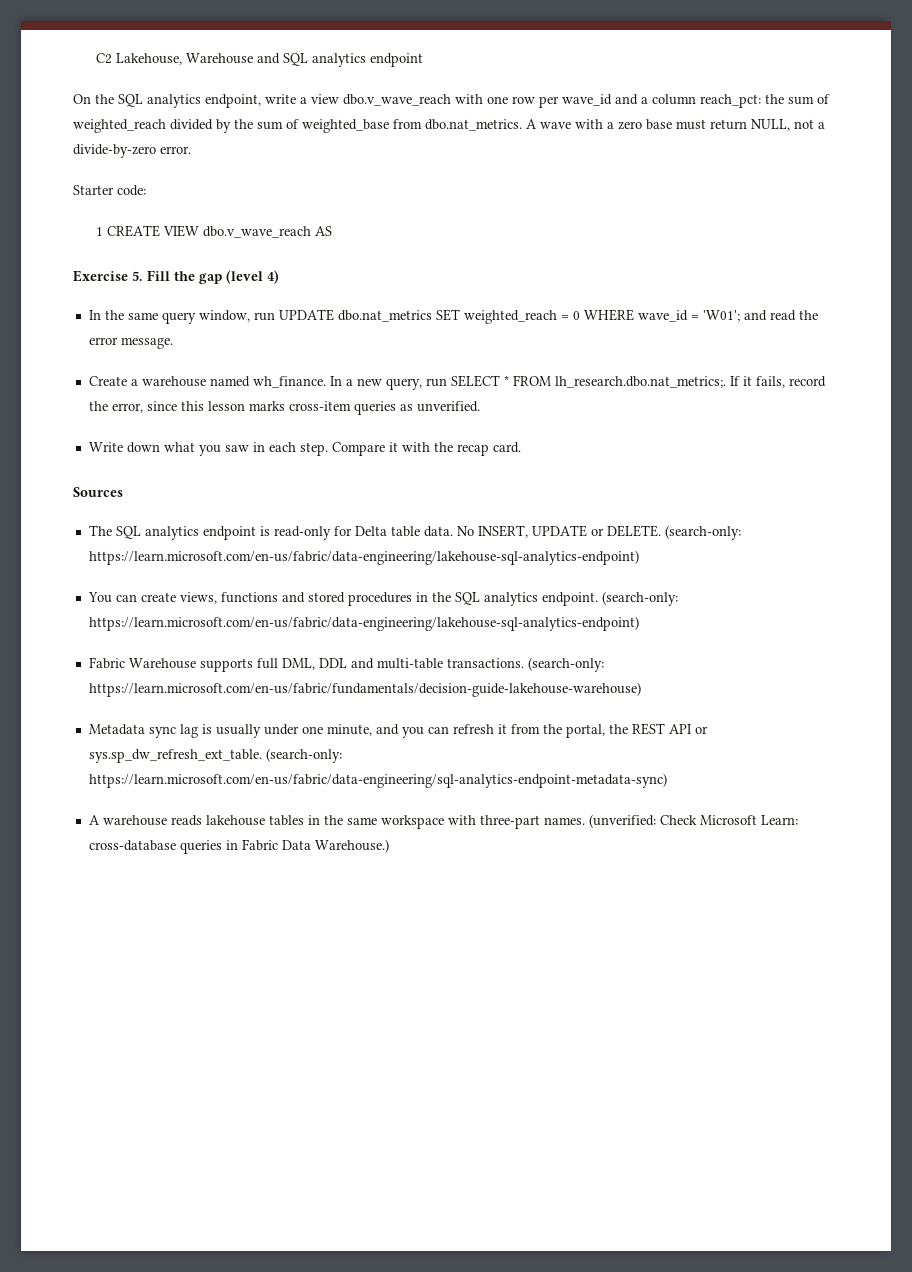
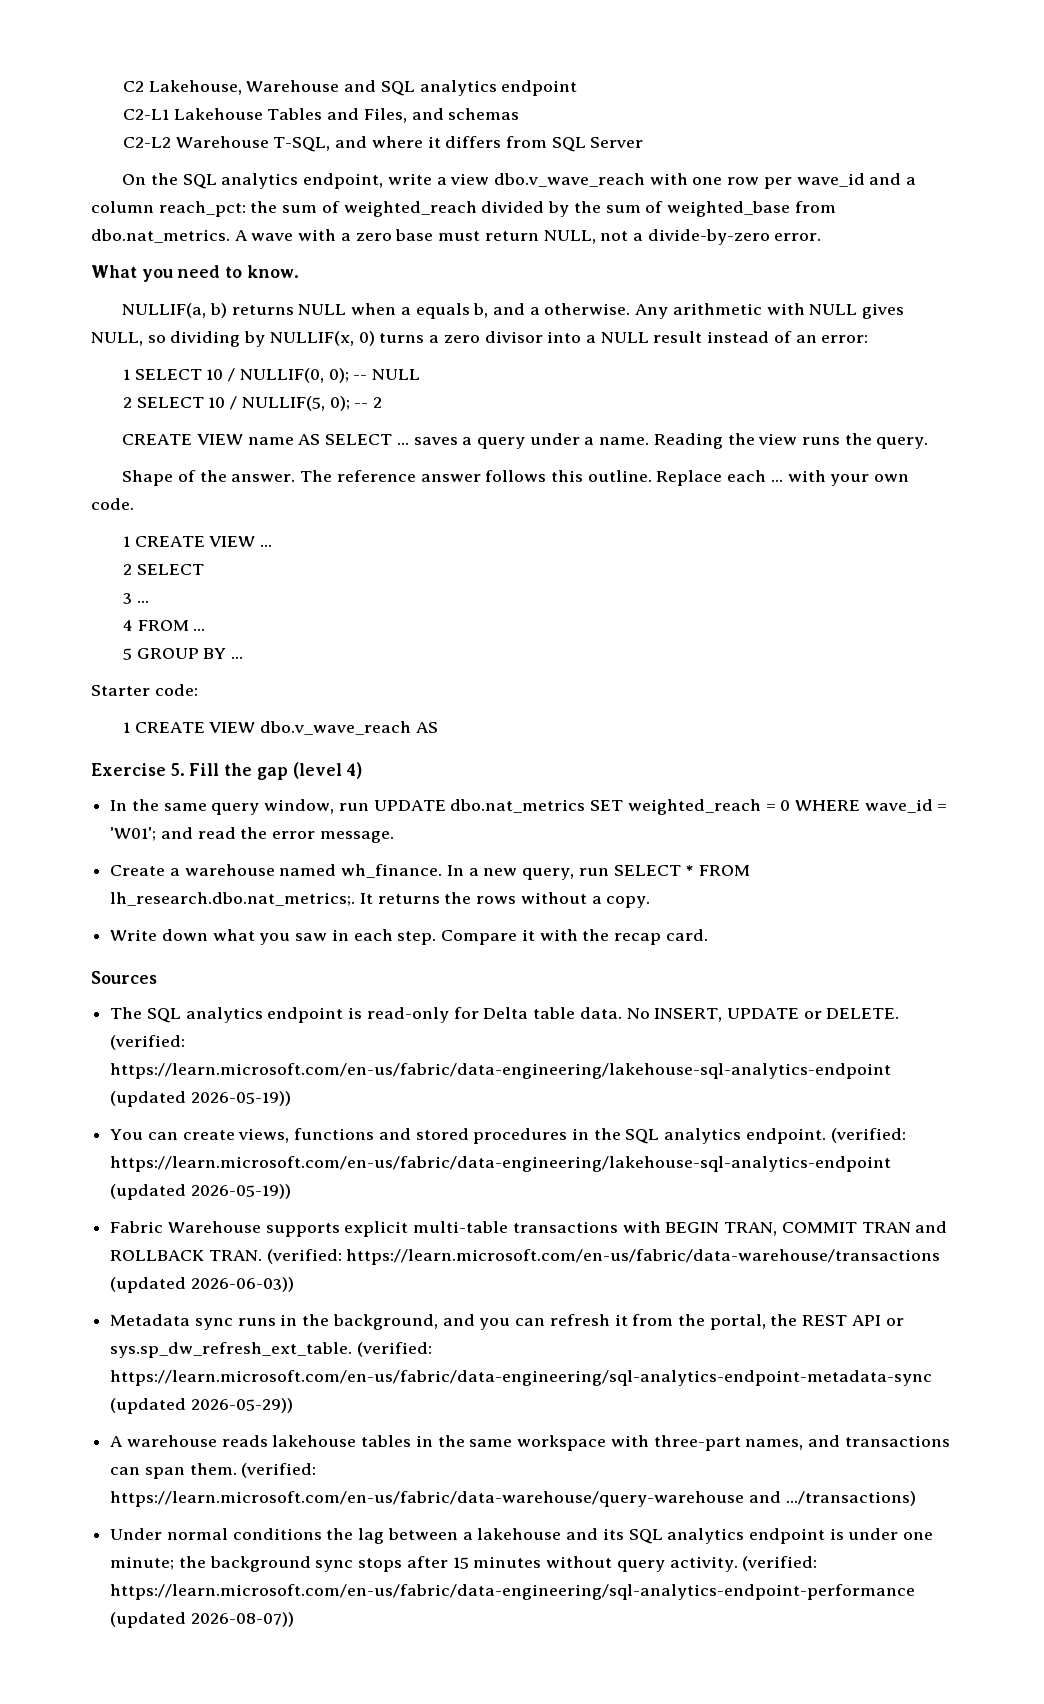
+ C2-L1 Lakehouse Tables and Files, and schemas
+ C2-L2 Warehouse T-SQL, and where it differs from SQL Server
+ What you need to know.
+ NULLIF(a, b) returns NULL when a equals b, and a otherwise. Any arithmetic with NULL gives NULL, so dividing by NULLIF(x, 0) turns a zero divisor into a NULL result instead of an error:
+ 1 SELECT 10 / NULLIF(0, 0); -- NULL
+ 2 SELECT 10 / NULLIF(5, 0); -- 2
+ CREATE VIEW name AS SELECT ... saves a query under a name. Reading the view runs the query.
+ Shape of the answer. The reference answer follows this outline. Replace each ... with your own code.
+ 1 CREATE VIEW ...
+ 2 SELECT
+ 3 ...
+ 4 FROM ...
+ 5 GROUP BY ...
- In a new query, run SELECT * FROM lh_research.dbo.nat_metrics;. If it fails, record the error, since this lesson marks cross-item queries as unverified.
+ In a new query, run SELECT * FROM lh_research.dbo.nat_metrics;. It returns the rows without a copy.
- No INSERT, UPDATE or DELETE. (search-only: https://learn.microsoft.com/en-us/fabric/data-engineering/lakehouse-sql-analytics-endpoint)
+ No INSERT, UPDATE or DELETE. (verified: https://learn.microsoft.com/en-us/fabric/data-engineering/lakehouse-sql-analytics-endpoint (updated 2026-05-19))
- You can create views, functions and stored procedures in the SQL analytics endpoint. (search-only: https://learn.microsoft.com/en-us/fabric/data-engineering/lakehouse-sql-analytics-endpoint)
+ You can create views, functions and stored procedures in the SQL analytics endpoint. (verified: https://learn.microsoft.com/en-us/fabric/data-engineering/lakehouse-sql-analytics-endpoint (updated 2026-05-19))
- Fabric Warehouse supports full DML, DDL and multi-table transactions. (search-only: https://learn.microsoft.com/en-us/fabric/fundamentals/decision-guide-lakehouse-warehouse)
- Metadata sync lag is usually under one minute, and you can refresh it from the portal, the REST API or sys.sp_dw_refresh_ext_table. (search-only: https://learn.microsoft.com/en-us/fabric/data-engineering/sql-analytics-endpoint-metadata-sync)
+ Fabric Warehouse supports explicit multi-table transactions with BEGIN TRAN, COMMIT TRAN and ROLLBACK TRAN. (verified: https://learn.microsoft.com/en-us/fabric/data-warehouse/transactions (updated 2026-06-03))
+ Metadata sync runs in the background, and you can refresh it from the portal, the REST API or sys.sp_dw_refresh_ext_table. (verified: https://learn.microsoft.com/en-us/fabric/data-engineering/sql-analytics-endpoint-metadata-sync (updated 2026-05-29))
- A warehouse reads lakehouse tables in the same workspace with three-part names. (unverified: Check Microsoft Learn: cross-database queries in Fabric Data Warehouse.)
+ A warehouse reads lakehouse tables in the same workspace with three-part names, and transactions can span them. (verified: https://learn.microsoft.com/en-us/fabric/data-warehouse/query-warehouse and .../transactions)
+ Under normal conditions the lag between a lakehouse and its SQL analytics endpoint is under one minute; the background sync stops after 15 minutes without query activity. (verified: https://learn.microsoft.com/en-us/fabric/data-engineering/sql-analytics-endpoint-performance (updated 2026-08-07))

